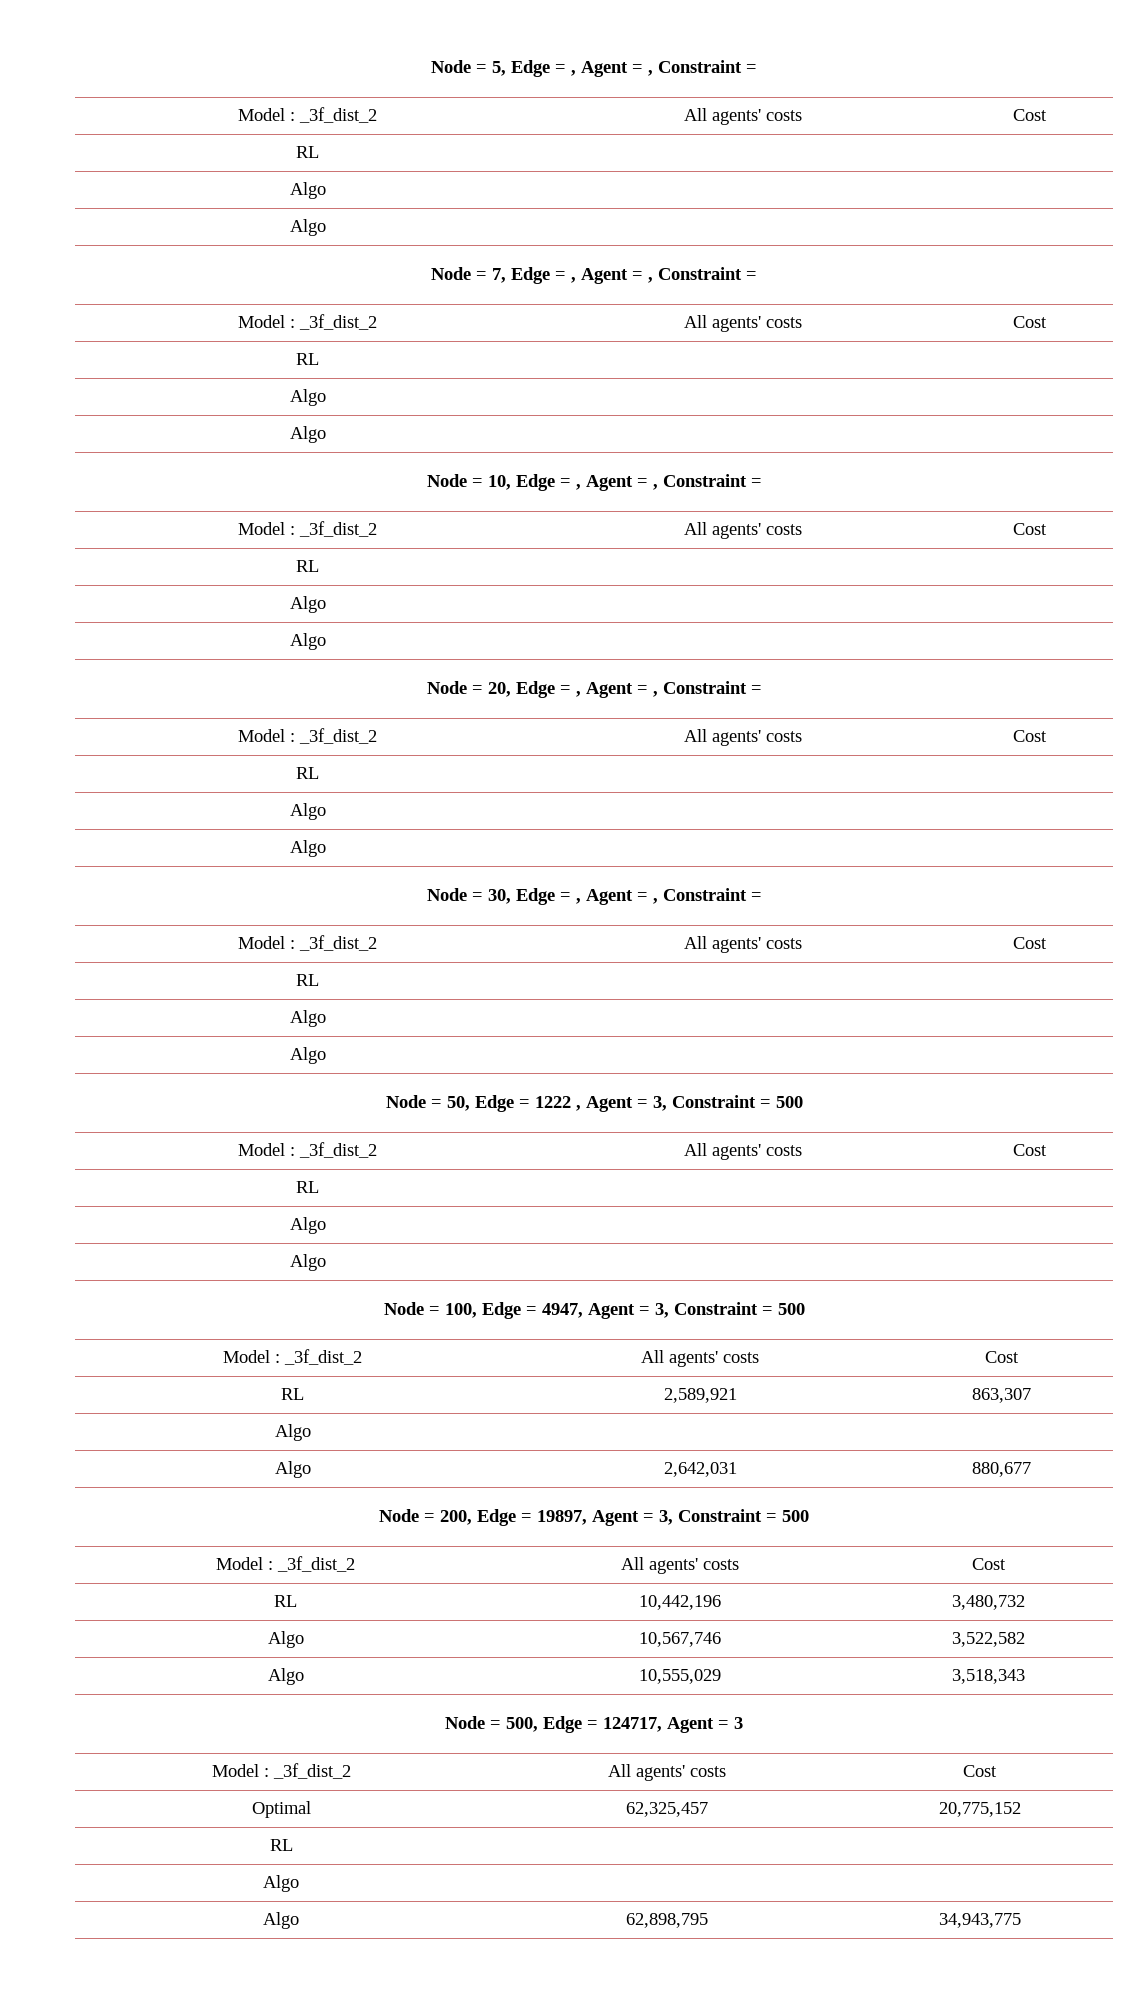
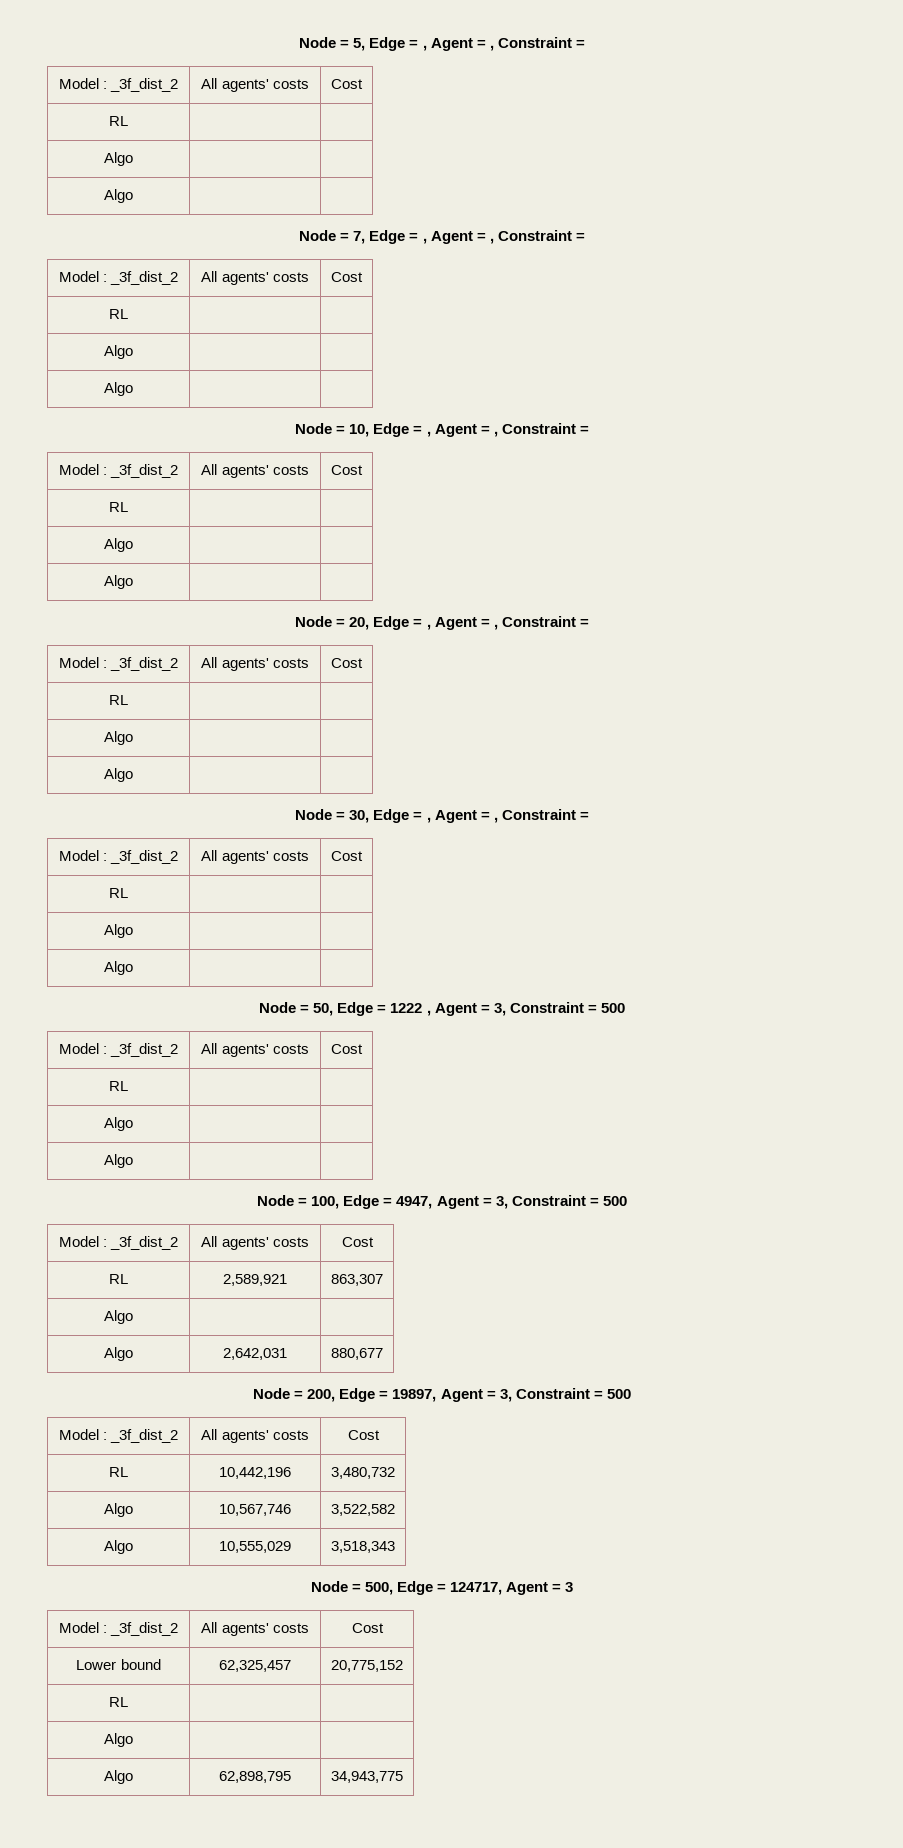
- Optimal | 62,325,457 | 20,775,152
+ Lower bound | 62,325,457 | 20,775,152

